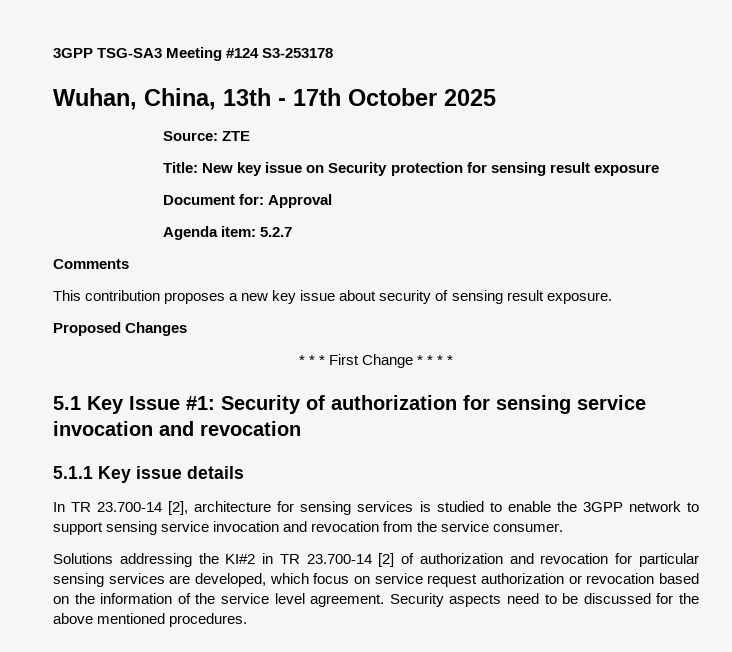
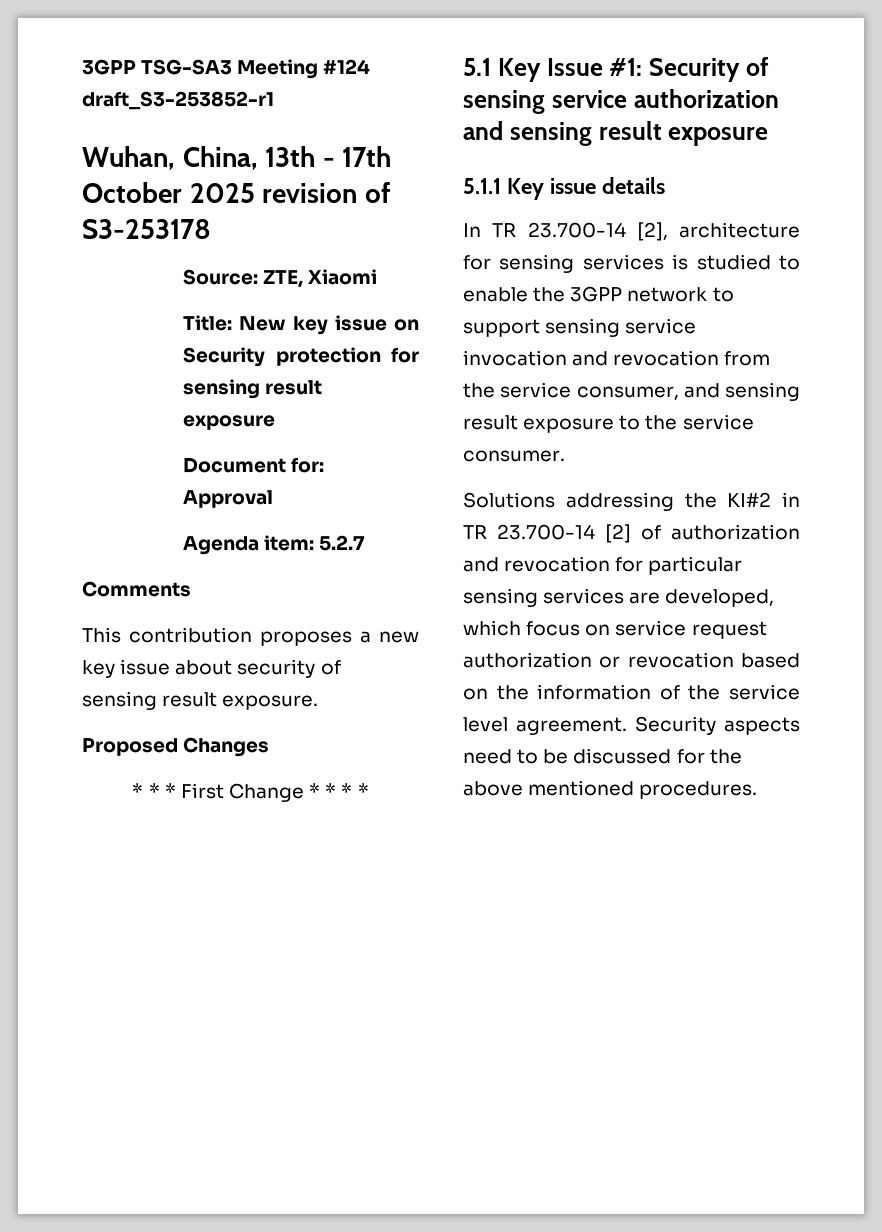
- 3GPP TSG-SA3 Meeting #124 S3-253178
+ 3GPP TSG-SA3 Meeting #124 draft_S3-253852-r1
- Wuhan, China, 13th - 17th October 2025
+ Wuhan, China, 13th - 17th October 2025 revision of S3-253178
- Source: ZTE
+ Source: ZTE, Xiaomi
- 5.1 Key Issue #1: Security of authorization for sensing service invocation and revocation
+ 5.1 Key Issue #1: Security of sensing service authorization and sensing result exposure
- In TR 23.700-14 [2], architecture for sensing services is studied to enable the 3GPP network to support sensing service invocation and revocation from the service consumer.
+ In TR 23.700-14 [2], architecture for sensing services is studied to enable the 3GPP network to support sensing service invocation and revocation from the service consumer, and sensing result exposure to the service consumer.

